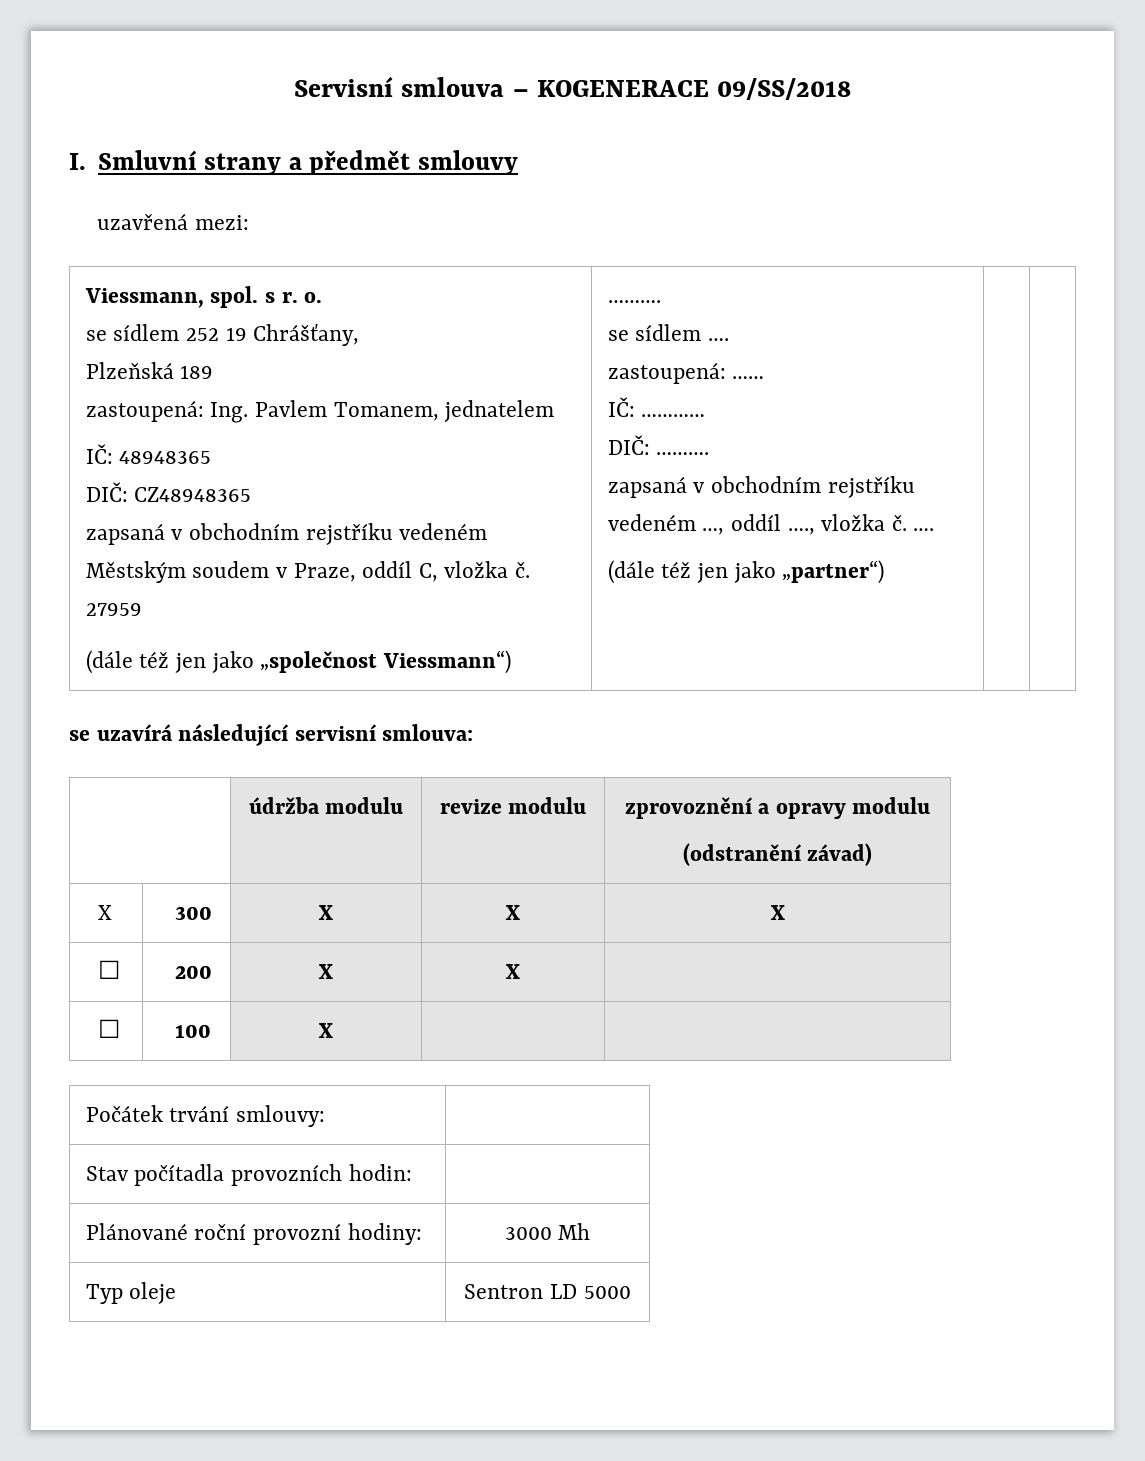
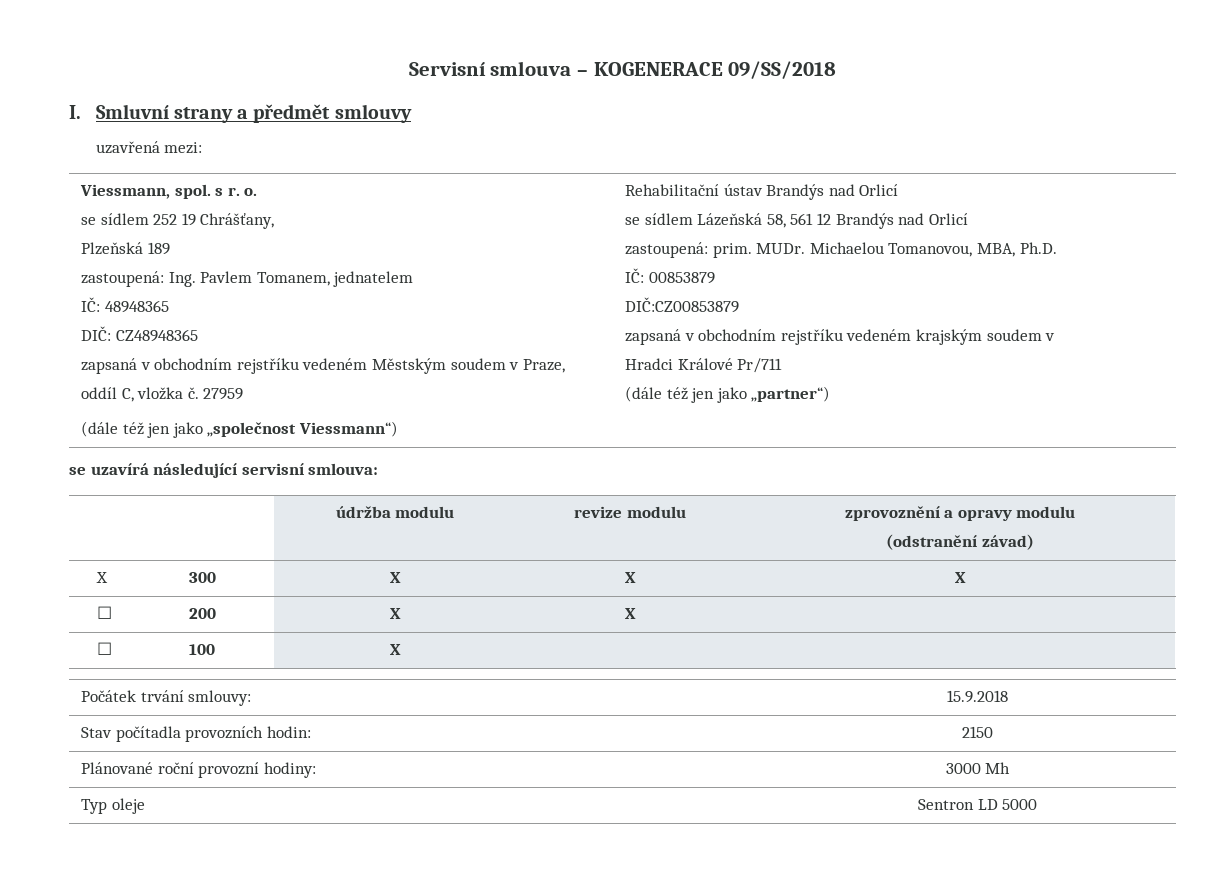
- (dále též jen jako „společnost Viessmann“) | ……….
- se sídlem ….
- zastoupená: ……
- IČ: …………
- DIČ: ……….
- zapsaná v obchodním rejstříku vedeném …, oddíl …., vložka č. ….
+ (dále též jen jako „společnost Viessmann“) | Rehabilitační ústav Brandýs nad Orlicí
+ se sídlem Lázeňská 58, 561 12 Brandýs nad Orlicí
+ zastoupená: prim. MUDr. Michaelou Tomanovou, MBA, Ph.D.
+ IČ: 00853879
+ DIČ:CZ00853879
+ zapsaná v obchodním rejstříku vedeném krajským soudem v Hradci Králové Pr/711
- Počátek trvání smlouvy: |
+ Počátek trvání smlouvy: | 15.9.2018
- Stav počítadla provozních hodin: |
+ Stav počítadla provozních hodin: | 2150

